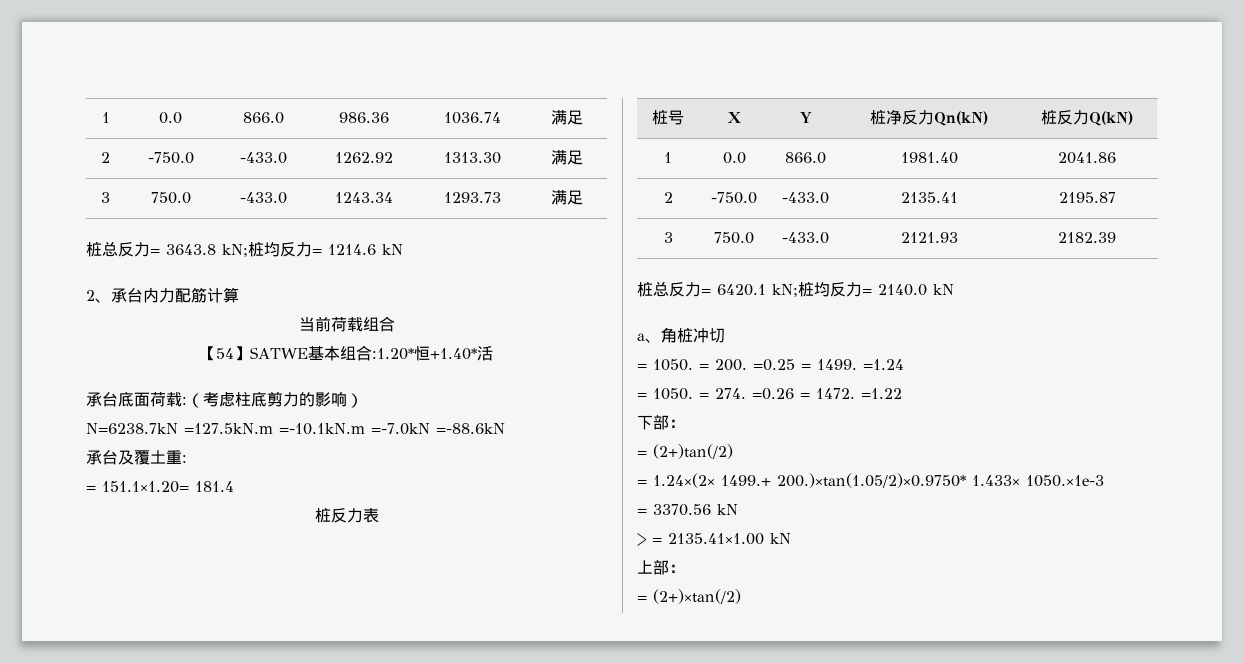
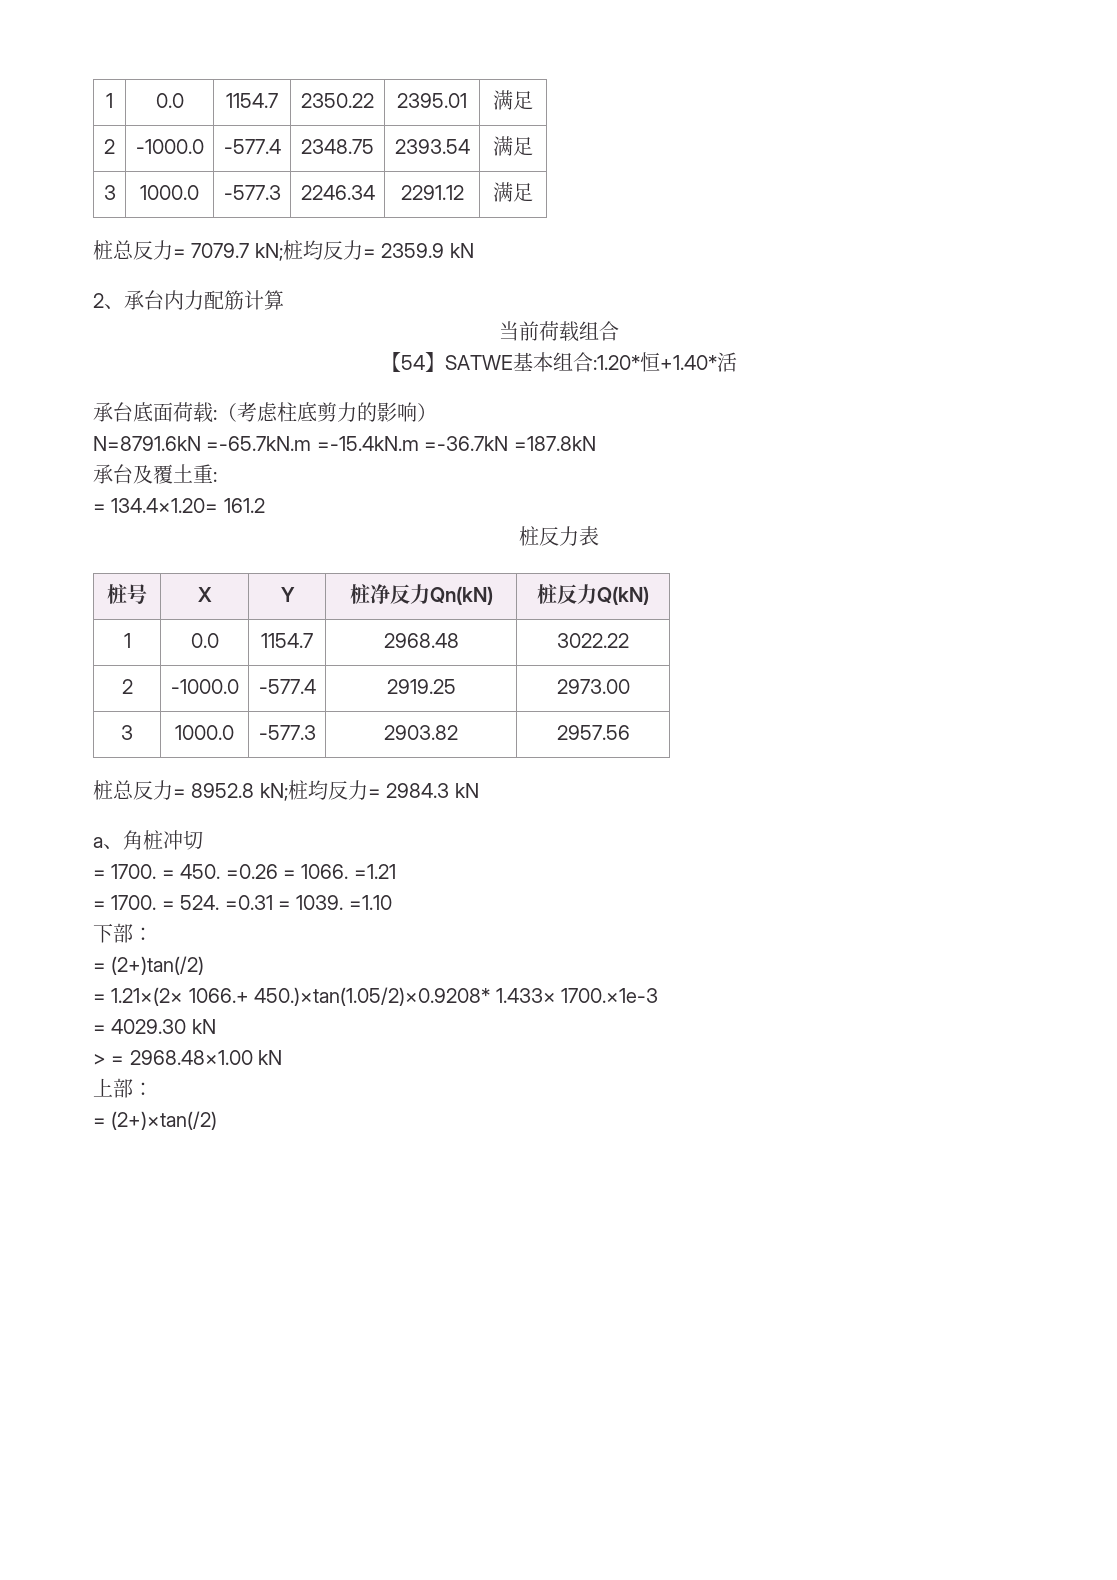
- 1 | 0.0 | 866.0 | 986.36 | 1036.74 | 满足
+ 1 | 0.0 | 1154.7 | 2350.22 | 2395.01 | 满足
- 2 | -750.0 | -433.0 | 1262.92 | 1313.30 | 满足
- 3 | 750.0 | -433.0 | 1243.34 | 1293.73 | 满足
+ 2 | -1000.0 | -577.4 | 2348.75 | 2393.54 | 满足
+ 3 | 1000.0 | -577.3 | 2246.34 | 2291.12 | 满足
- 桩总反力= 3643.8 kN;桩均反力= 1214.6 kN
+ 桩总反力= 7079.7 kN;桩均反力= 2359.9 kN
- N=6238.7kN =127.5kN.m =-10.1kN.m =-7.0kN =-88.6kN
+ N=8791.6kN =-65.7kN.m =-15.4kN.m =-36.7kN =187.8kN
- = 151.1×1.20= 181.4
+ = 134.4×1.20= 161.2
- 1 | 0.0 | 866.0 | 1981.40 | 2041.86
- 2 | -750.0 | -433.0 | 2135.41 | 2195.87
- 3 | 750.0 | -433.0 | 2121.93 | 2182.39
- 桩总反力= 6420.1 kN;桩均反力= 2140.0 kN
+ 1 | 0.0 | 1154.7 | 2968.48 | 3022.22
+ 2 | -1000.0 | -577.4 | 2919.25 | 2973.00
+ 3 | 1000.0 | -577.3 | 2903.82 | 2957.56
+ 桩总反力= 8952.8 kN;桩均反力= 2984.3 kN
- = 1050. = 200. =0.25 = 1499. =1.24
- = 1050. = 274. =0.26 = 1472. =1.22
+ = 1700. = 450. =0.26 = 1066. =1.21
+ = 1700. = 524. =0.31 = 1039. =1.10
- = 1.24×(2× 1499.+ 200.)×tan(1.05/2)×0.9750* 1.433× 1050.×1e-3
- = 3370.56 kN
+ = 1.21×(2× 1066.+ 450.)×tan(1.05/2)×0.9208* 1.433× 1700.×1e-3
+ = 4029.30 kN
- > = 2135.41×1.00 kN
+ > = 2968.48×1.00 kN

